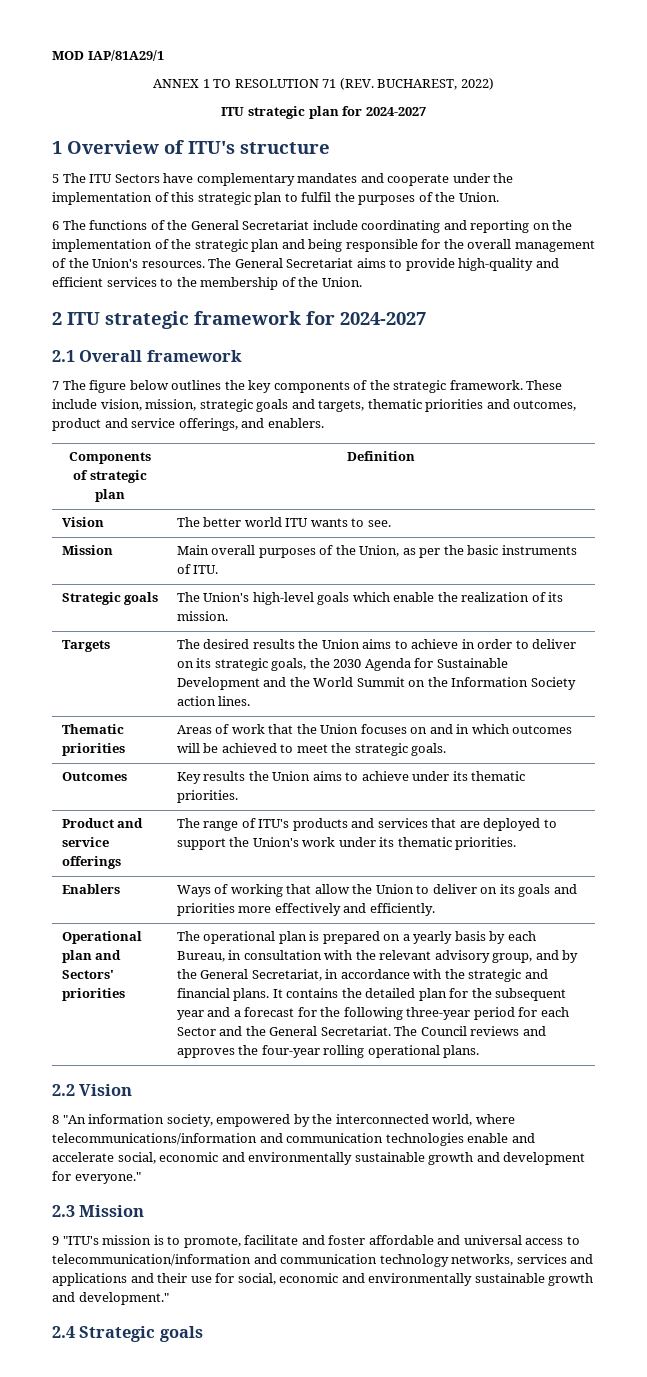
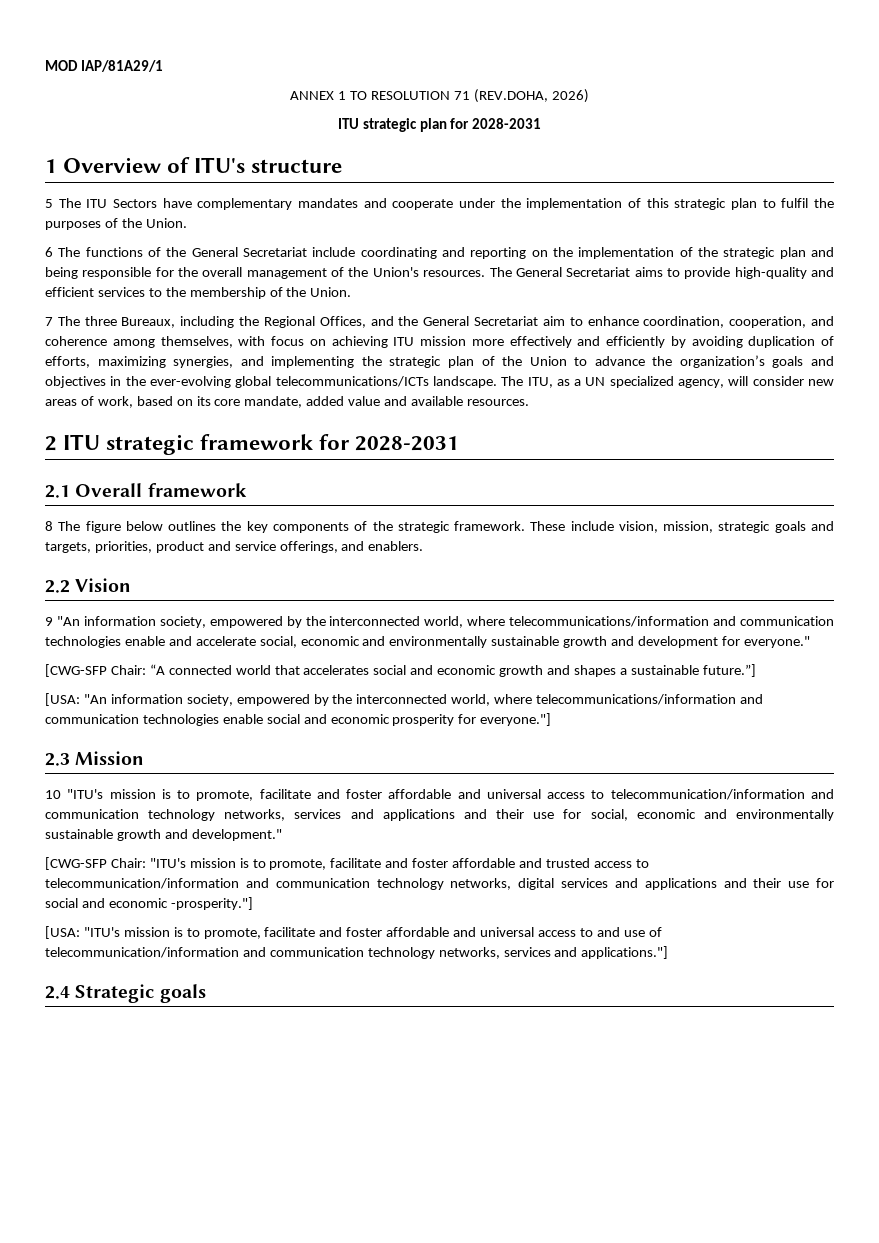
- ANNEX 1 TO RESOLUTION 71 (REV. BUCHAREST, 2022)
+ ANNEX 1 TO RESOLUTION 71 (REV.DOHA, 2026)
- ITU strategic plan for 2024-2027
+ ITU strategic plan for 2028-2031
+ 7 The three Bureaux, including the Regional Offices, and the General Secretariat aim to enhance coordination, cooperation, and coherence among themselves, with focus on achieving ITU mission more effectively and efficiently by avoiding duplication of efforts, maximizing synergies, and implementing the strategic plan of the Union to advance the organization’s goals and objectives in the ever-evolving global telecommunications/ICTs landscape. The ITU, as a UN specialized agency, will consider new areas of work, based on its core mandate, added value and available resources.
- 2 ITU strategic framework for 2024-2027
+ 2 ITU strategic framework for 2028-2031
- 7 The figure below outlines the key components of the strategic framework.
+ 8 The figure below outlines the key components of the strategic framework.
- These include vision, mission, strategic goals and targets, thematic priorities and outcomes, product and service offerings, and enablers.
+ These include vision, mission, strategic goals and targets, priorities, product and service offerings, and enablers.
- Components of strategic plan | Definition
- Vision | The better world ITU wants to see.
- Mission | Main overall purposes of the Union, as per the basic instruments of ITU.
- Strategic goals | The Union's high-level goals which enable the realization of its mission.
- Targets | The desired results the Union aims to achieve in order to deliver on its strategic goals, the 2030 Agenda for Sustainable Development and the World Summit on the Information Society action lines.
- Thematic priorities | Areas of work that the Union focuses on and in which outcomes will be achieved to meet the strategic goals.
- Outcomes | Key results the Union aims to achieve under its thematic priorities.
- Product and service offerings | The range of ITU's products and services that are deployed to support the Union's work under its thematic priorities.
- Enablers | Ways of working that allow the Union to deliver on its goals and priorities more effectively and efficiently.
- Operational plan and Sectors' priorities | The operational plan is prepared on a yearly basis by each Bureau, in consultation with the relevant advisory group, and by the General Secretariat, in accordance with the strategic and financial plans. It contains the detailed plan for the subsequent year and a forecast for the following three-year period for each Sector and the General Secretariat. The Council reviews and approves the four-year rolling operational plans.
- 8 "An information society, empowered by the interconnected world, where telecommunications/information and communication technologies enable and accelerate social, economic and environmentally sustainable growth and development for everyone."
+ 9 "An information society, empowered by the interconnected world, where telecommunications/information and communication technologies enable and accelerate social, economic and environmentally sustainable growth and development for everyone."
+ [CWG-SFP Chair: “A connected world that accelerates social and economic growth and shapes a sustainable future.”]
+ [USA: "An information society, empowered by the interconnected world, where telecommunications/information and communication technologies enable social and economic prosperity for everyone."]
- 9 "ITU's mission is to promote, facilitate and foster affordable and universal access to telecommunication/information and communication technology networks, services and applications and their use for social, economic and environmentally sustainable growth and development."
+ 10 "ITU's mission is to promote, facilitate and foster affordable and universal access to telecommunication/information and communication technology networks, services and applications and their use for social, economic and environmentally sustainable growth and development."
+ [CWG-SFP Chair: "ITU's mission is to promote, facilitate and foster affordable and trusted access to telecommunication/information and communication technology networks, digital services and applications and their use for social and economic -prosperity."]
+ [USA: "ITU's mission is to promote, facilitate and foster affordable and universal access to and use of telecommunication/information and communication technology networks, services and applications."]

